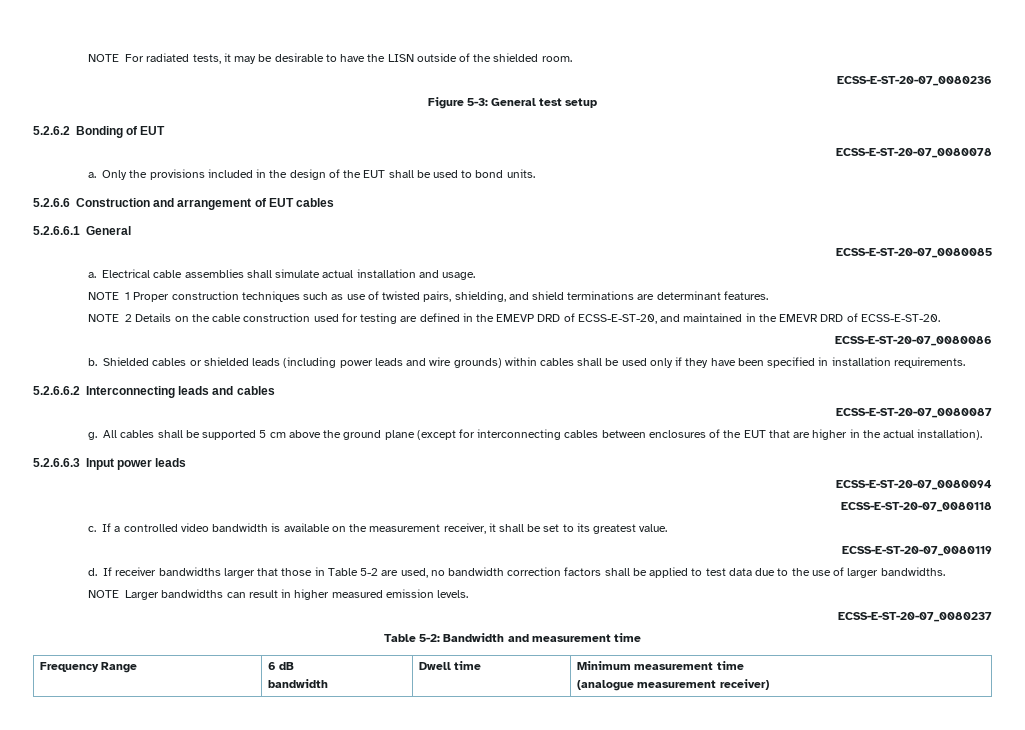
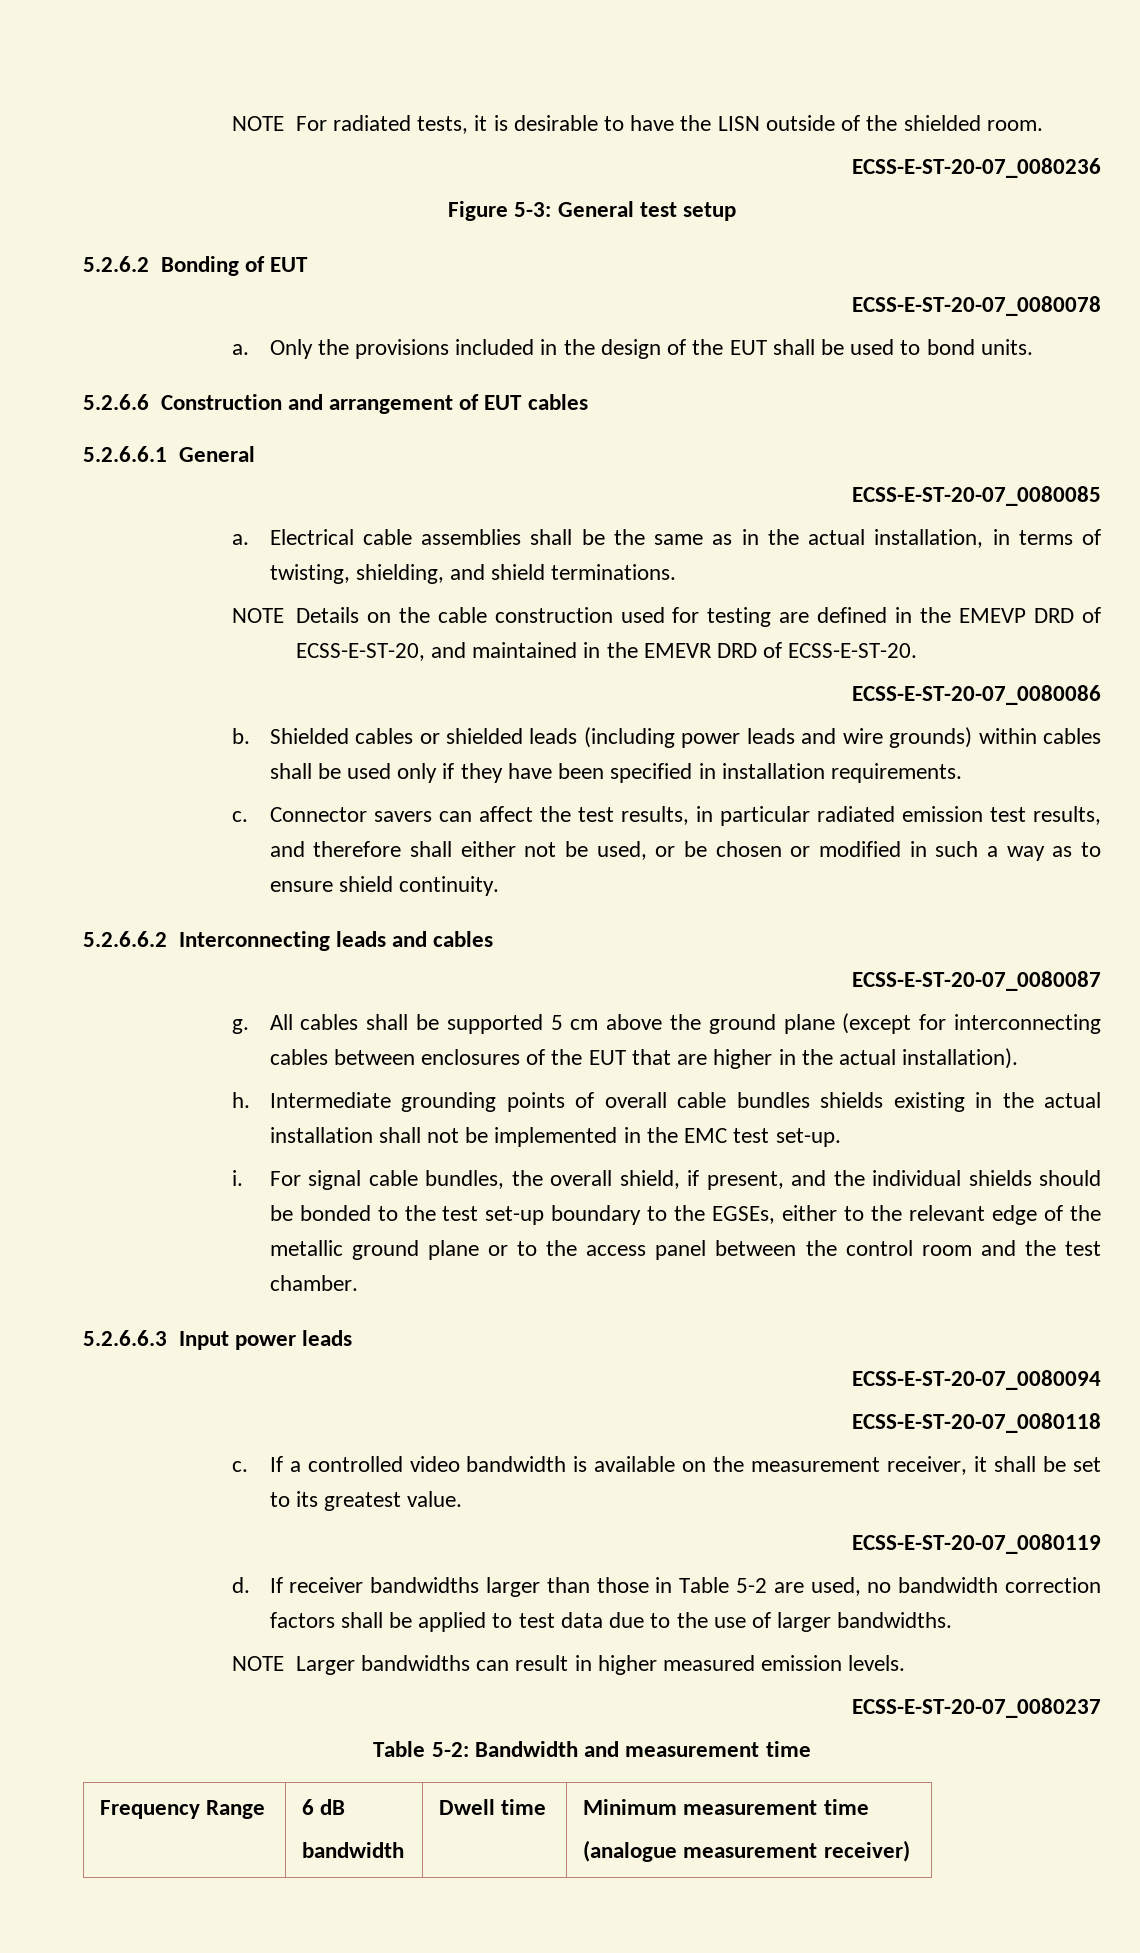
- NOTE For radiated tests, it may be desirable to have the LISN outside of the shielded room.
+ NOTE For radiated tests, it is desirable to have the LISN outside of the shielded room.
- Electrical cable assemblies shall simulate actual installation and usage.
- NOTE 1 Proper construction techniques such as use of twisted pairs, shielding, and shield terminations are determinant features.
- NOTE 2 Details on the cable construction used for testing are defined in the EMEVP DRD of ECSS-E-ST-20, and maintained in the EMEVR DRD of ECSS-E-ST-20.
+ Electrical cable assemblies shall be the same as in the actual installation, in terms of twisting, shielding, and shield terminations.
+ NOTE Details on the cable construction used for testing are defined in the EMEVP DRD of ECSS-E-ST-20, and maintained in the EMEVR DRD of ECSS-E-ST-20.
+ c. Connector savers can affect the test results, in particular radiated emission test results, and therefore shall either not be used, or be chosen or modified in such a way as to ensure shield continuity.
+ h. Intermediate grounding points of overall cable bundles shields existing in the actual installation shall not be implemented in the EMC test set-up.
+ i. For signal cable bundles, the overall shield, if present, and the individual shields should be bonded to the test set-up boundary to the EGSEs, either to the relevant edge of the metallic ground plane or to the access panel between the control room and the test chamber.
- If receiver bandwidths larger that those in Table 5-2 are used, no bandwidth correction factors shall be applied to test data due to the use of larger bandwidths.
+ If receiver bandwidths larger than those in Table 5-2 are used, no bandwidth correction factors shall be applied to test data due to the use of larger bandwidths.

